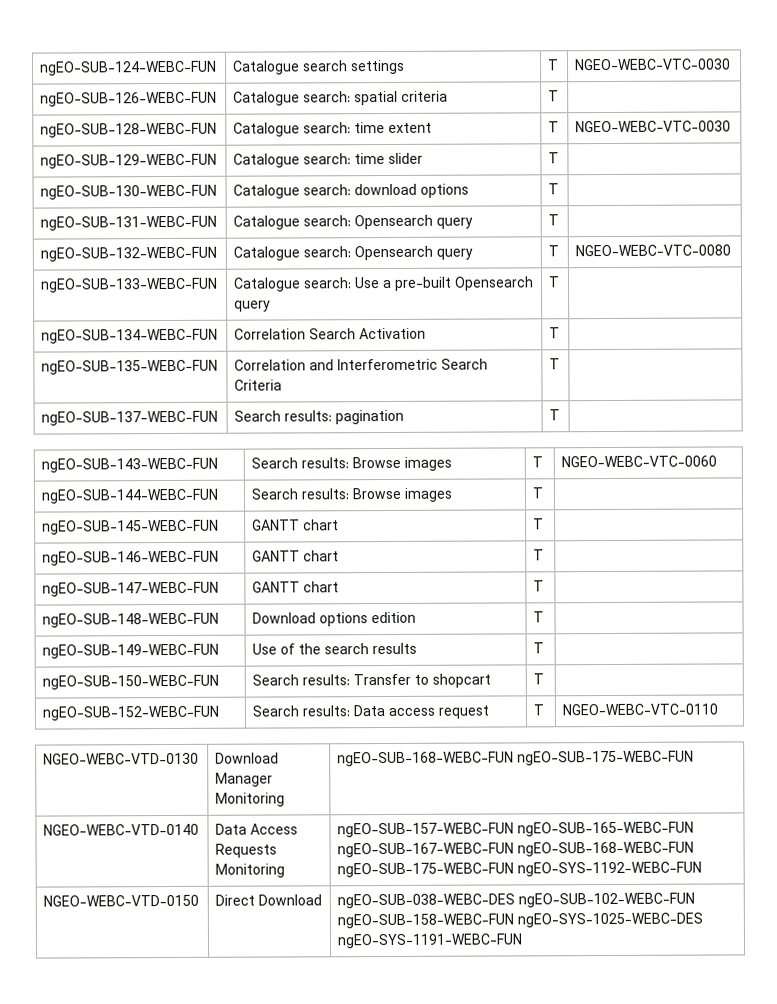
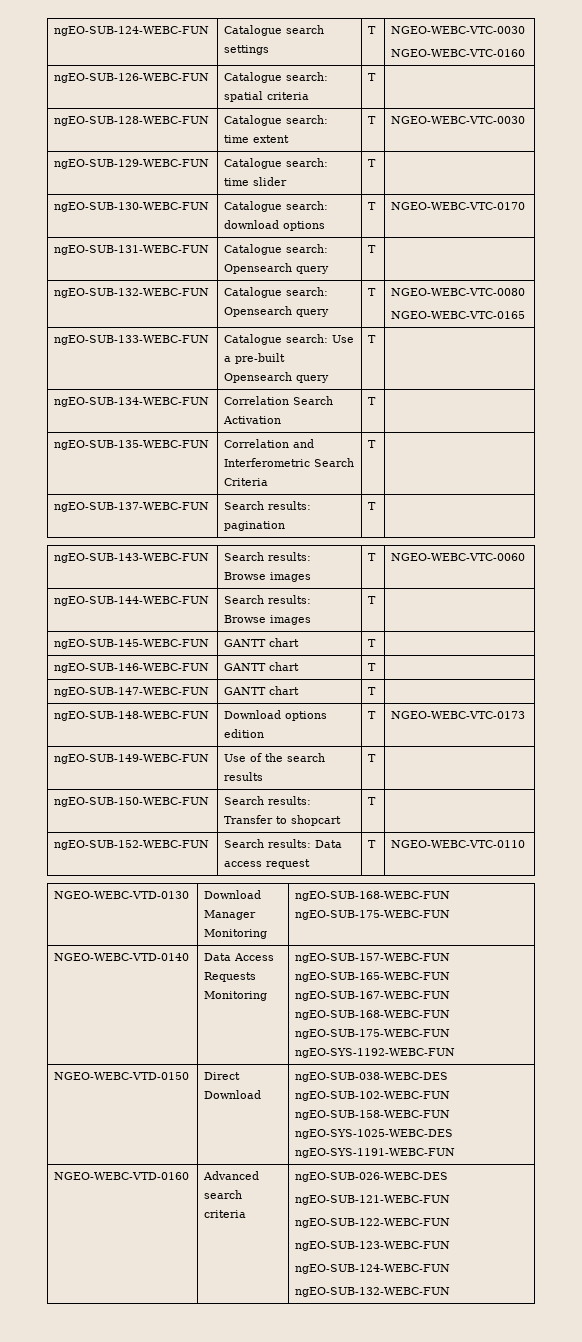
  ngEO-SUB-124-WEBC-FUN | Catalogue search settings | T | NGEO-WEBC-VTC-0030
+ NGEO-WEBC-VTC-0160
- ngEO-SUB-130-WEBC-FUN | Catalogue search: download options | T |
+ ngEO-SUB-130-WEBC-FUN | Catalogue search: download options | T | NGEO-WEBC-VTC-0170
  ngEO-SUB-132-WEBC-FUN | Catalogue search: Opensearch query | T | NGEO-WEBC-VTC-0080
+ NGEO-WEBC-VTC-0165
- ngEO-SUB-148-WEBC-FUN | Download options edition | T |
+ ngEO-SUB-148-WEBC-FUN | Download options edition | T | NGEO-WEBC-VTC-0173
+ NGEO-WEBC-VTD-0160 | Advanced search criteria | ngEO-SUB-026-WEBC-DES
+ ngEO-SUB-121-WEBC-FUN
+ ngEO-SUB-122-WEBC-FUN
+ ngEO-SUB-123-WEBC-FUN
+ ngEO-SUB-124-WEBC-FUN
+ ngEO-SUB-132-WEBC-FUN

